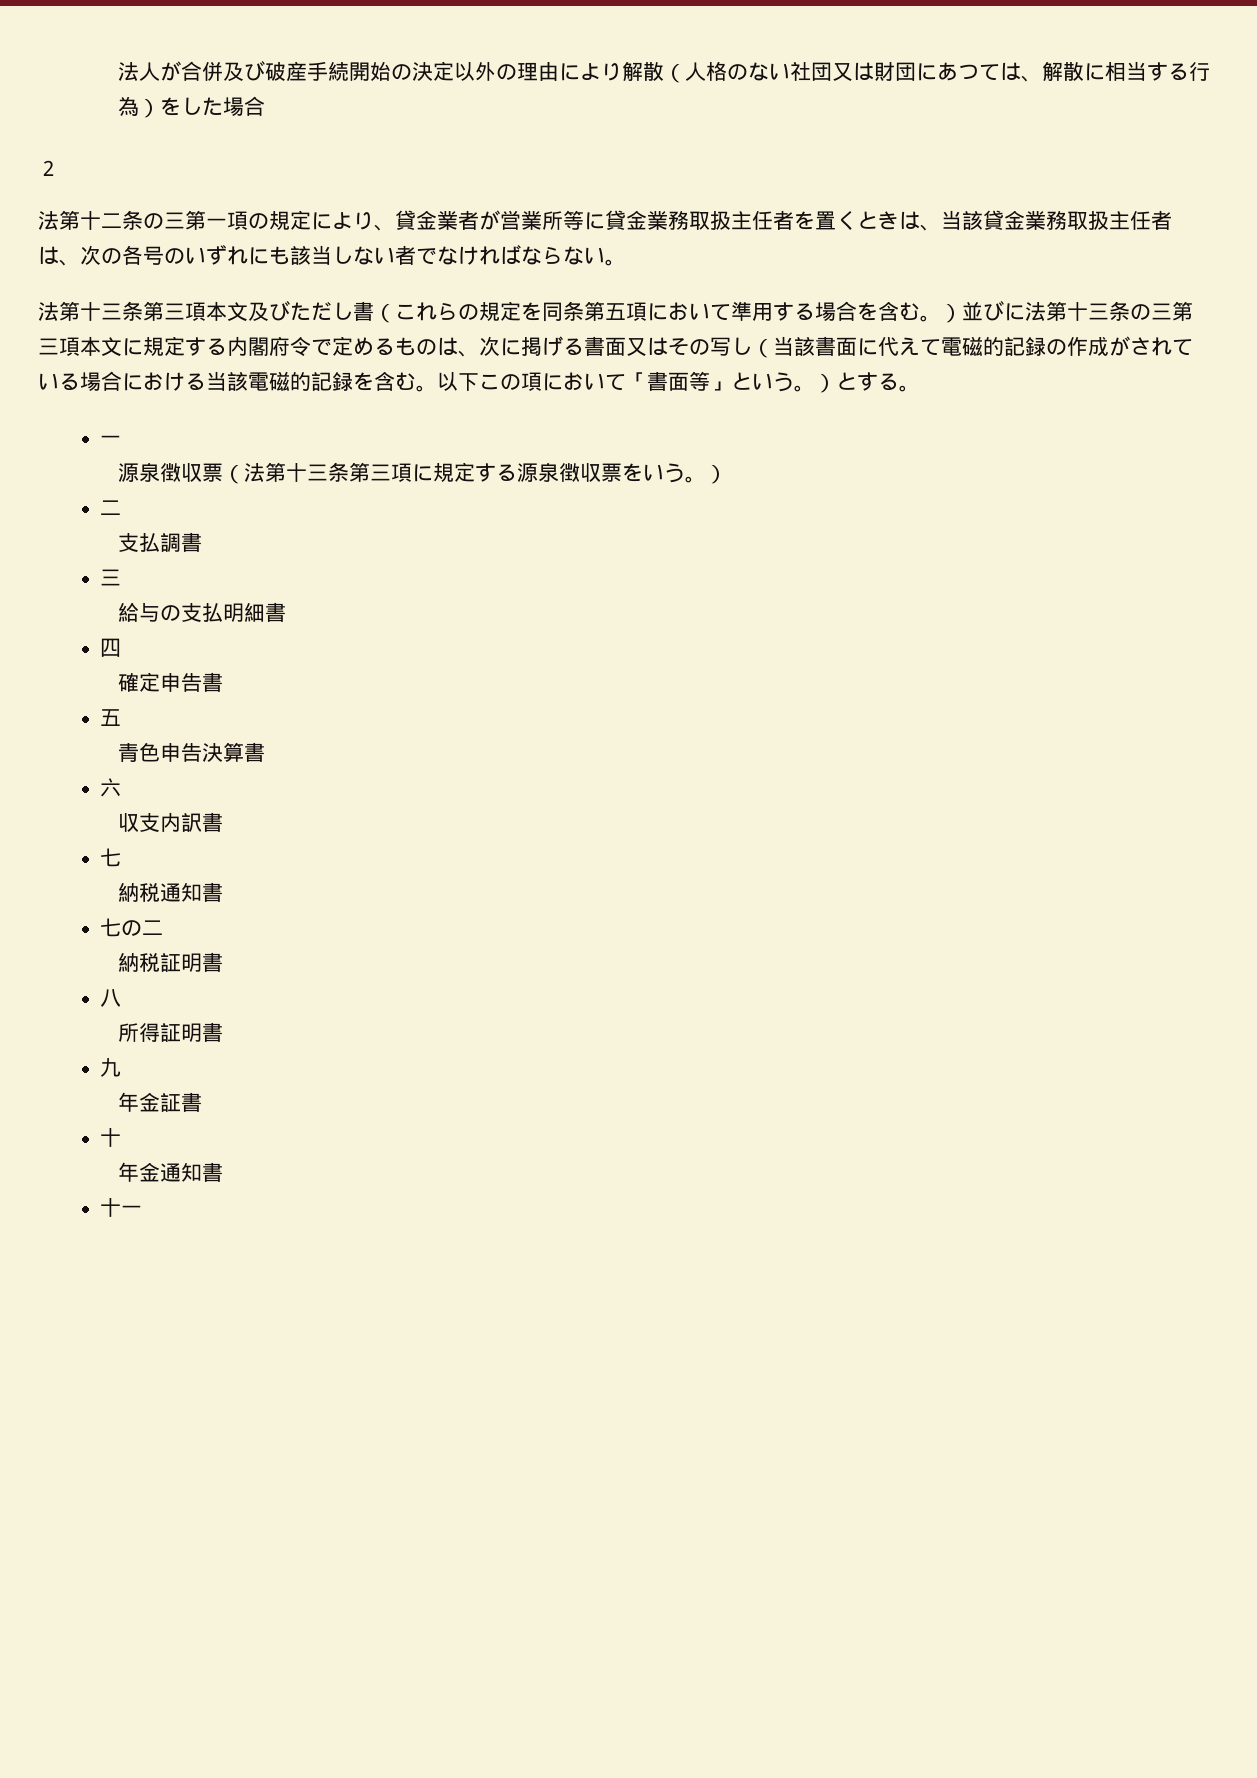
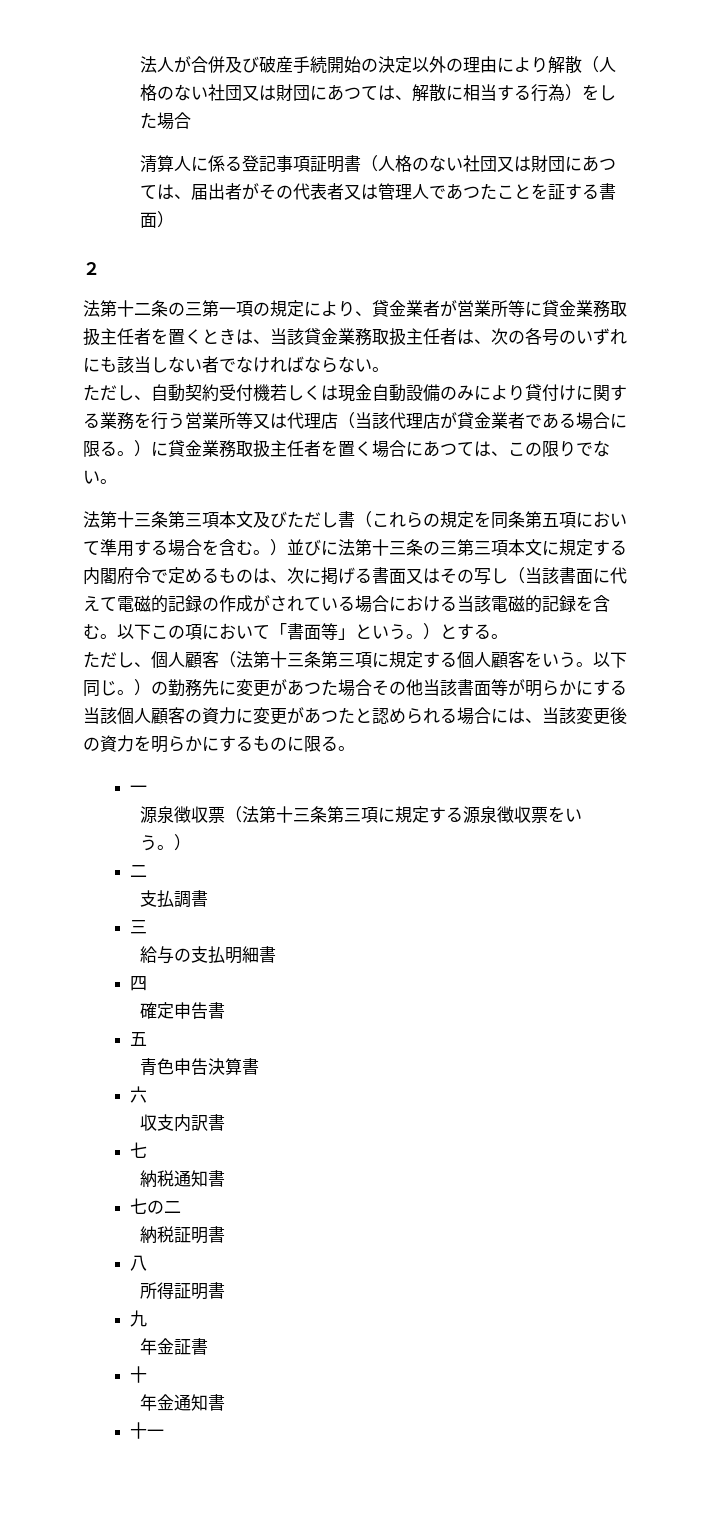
+ 清算人に係る登記事項証明書（人格のない社団又は財団にあつては、届出者がその代表者又は管理人であつたことを証する書面）
+ ただし、自動契約受付機若しくは現金自動設備のみにより貸付けに関する業務を行う営業所等又は代理店（当該代理店が貸金業者である場合に限る。）に貸金業務取扱主任者を置く場合にあつては、この限りでない。
+ ただし、個人顧客（法第十三条第三項に規定する個人顧客をいう。以下同じ。）の勤務先に変更があつた場合その他当該書面等が明らかにする当該個人顧客の資力に変更があつたと認められる場合には、当該変更後の資力を明らかにするものに限る。

